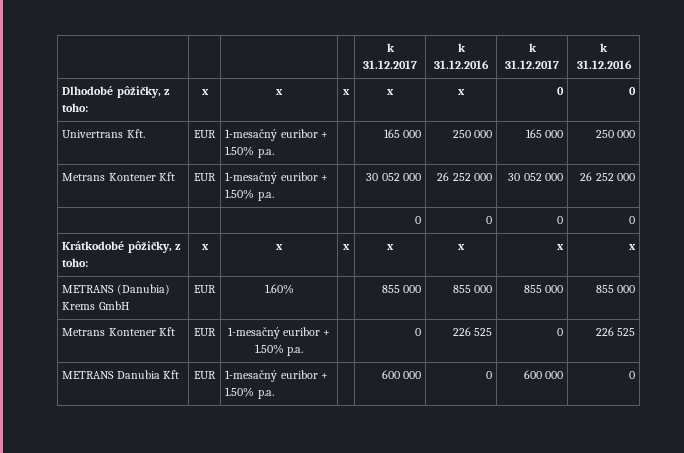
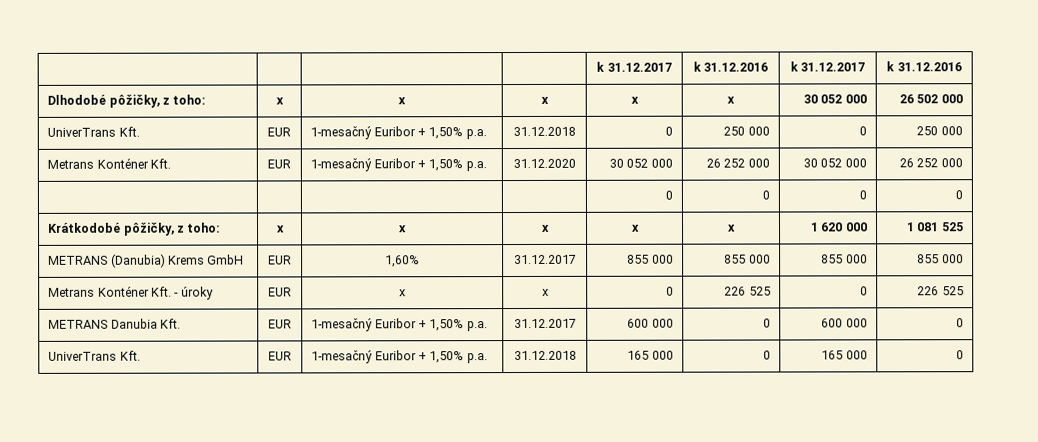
- Dlhodobé pôžičky, z toho: | x | x | x | x | x | 0 | 0
- Univertrans Kft. | EUR | 1-mesačný euribor + 1.50% p.a. | | 165 000 | 250 000 | 165 000 | 250 000
+ Dlhodobé pôžičky, z toho: | x | x | x | x | x | 30 052 000 | 26 502 000
+ UniverTrans Kft. | EUR | 1-mesačný Euribor + 1,50% p.a. | 31.12.2018 | 0 | 250 000 | 0 | 250 000
- Metrans Kontener Kft | EUR | 1-mesačný euribor + 1.50% p.a. | | 30 052 000 | 26 252 000 | 30 052 000 | 26 252 000
+ Metrans Konténer Kft. | EUR | 1-mesačný Euribor + 1,50% p.a. | 31.12.2020 | 30 052 000 | 26 252 000 | 30 052 000 | 26 252 000
- Krátkodobé pôžičky, z toho: | x | x | x | x | x | x | x
+ Krátkodobé pôžičky, z toho: | x | x | x | x | x | 1 620 000 | 1 081 525
- METRANS (Danubia) Krems GmbH | EUR | 1.60% | | 855 000 | 855 000 | 855 000 | 855 000
+ METRANS (Danubia) Krems GmbH | EUR | 1,60% | 31.12.2017 | 855 000 | 855 000 | 855 000 | 855 000
- Metrans Kontener Kft | EUR | 1-mesačný euribor + 1.50% p.a. | | 0 | 226 525 | 0 | 226 525
+ Metrans Konténer Kft. - úroky | EUR | x | x | 0 | 226 525 | 0 | 226 525
- METRANS Danubia Kft | EUR | 1-mesačný euribor + 1.50% p.a. | | 600 000 | 0 | 600 000 | 0
+ METRANS Danubia Kft. | EUR | 1-mesačný Euribor + 1,50% p.a. | 31.12.2017 | 600 000 | 0 | 600 000 | 0
+ UniverTrans Kft. | EUR | 1-mesačný Euribor + 1,50% p.a. | 31.12.2018 | 165 000 | 0 | 165 000 | 0

